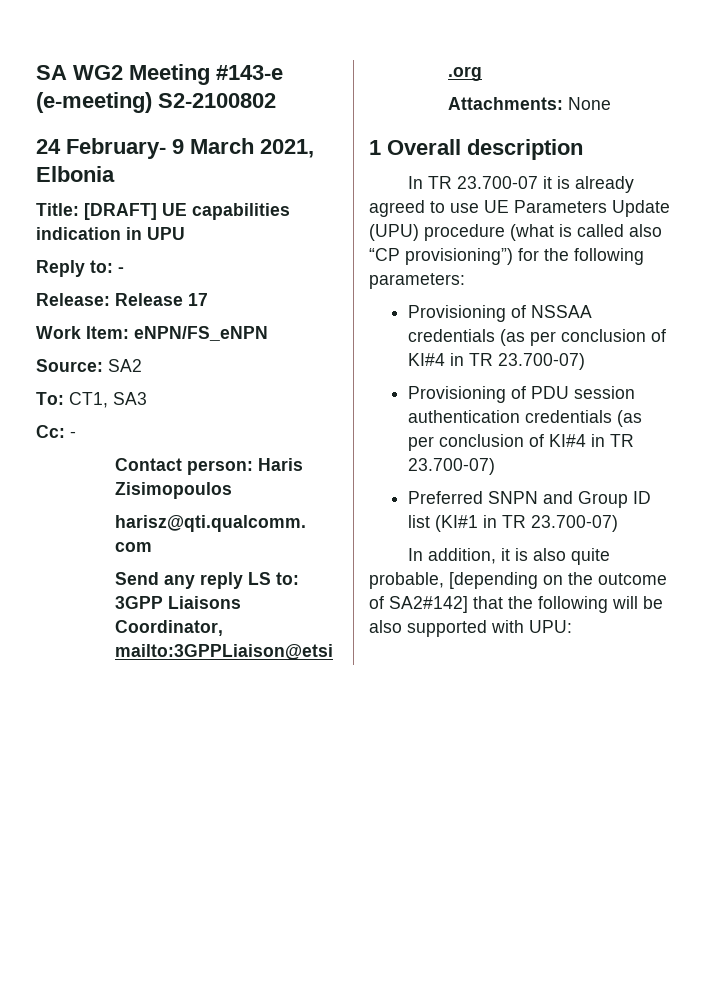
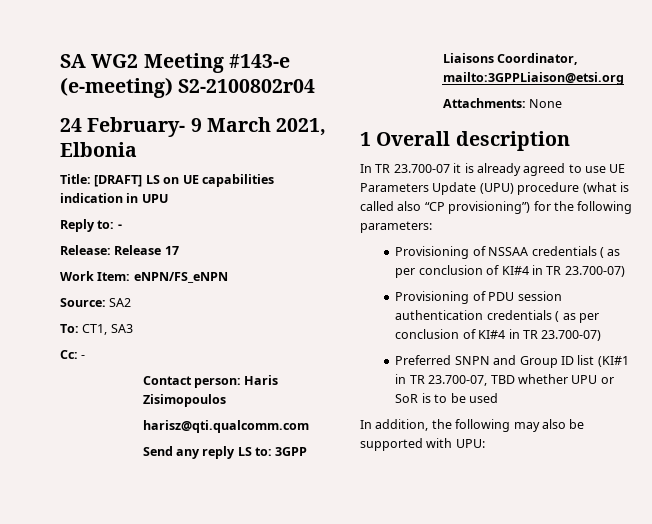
- SA WG2 Meeting #143-e (e-meeting) S2-2100802
+ SA WG2 Meeting #143-e (e-meeting) S2-2100802r04
- Title: [DRAFT] UE capabilities indication in UPU
+ Title: [DRAFT] LS on UE capabilities indication in UPU
- Provisioning of NSSAA credentials (as per conclusion of KI#4 in TR 23.700-07)
+ Provisioning of NSSAA credentials ( as per conclusion of KI#4 in TR 23.700-07)
- Provisioning of PDU session authentication credentials (as per conclusion of KI#4 in TR 23.700-07)
+ Provisioning of PDU session authentication credentials ( as per conclusion of KI#4 in TR 23.700-07)
- Preferred SNPN and Group ID list (KI#1 in TR 23.700-07)
- In addition, it is also quite probable, [depending on the outcome of SA2#142] that the following will be also supported with UPU:
+ Preferred SNPN and Group ID list (KI#1 in TR 23.700-07, TBD whether UPU or SoR is to be used
+ In addition, the following may also be supported with UPU:

